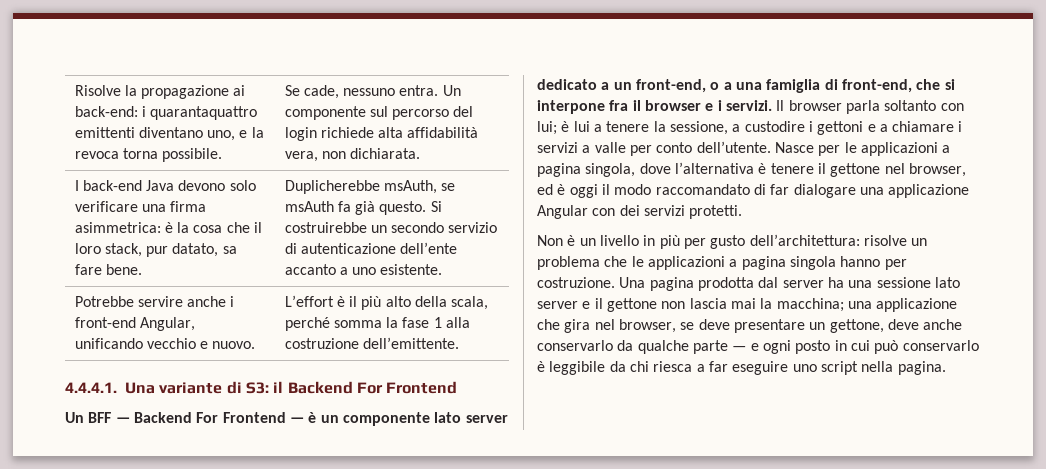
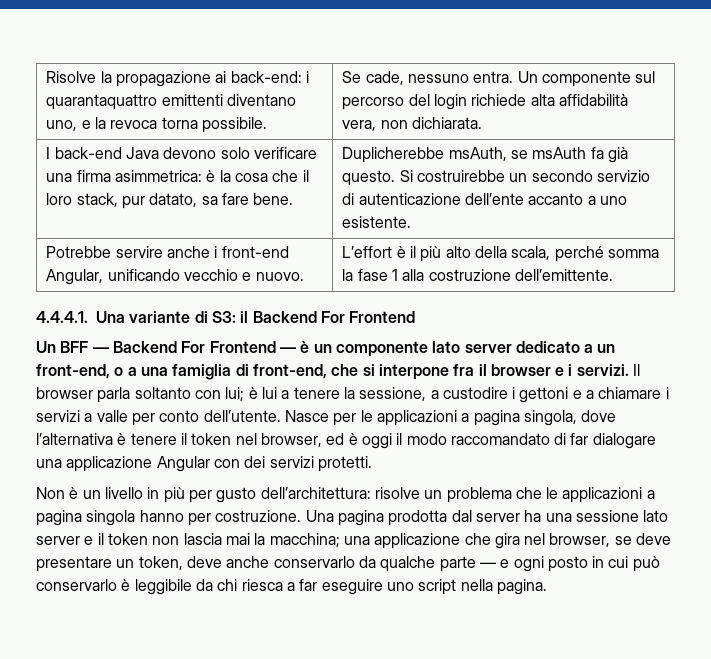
- Nasce per le applicazioni a pagina singola, dove l’alternativa è tenere il gettone nel browser, ed è oggi il modo raccomandato di far dialogare una applicazione Angular con dei servizi protetti.
+ Nasce per le applicazioni a pagina singola, dove l’alternativa è tenere il token nel browser, ed è oggi il modo raccomandato di far dialogare una applicazione Angular con dei servizi protetti.
- Una pagina prodotta dal server ha una sessione lato server e il gettone non lascia mai la macchina; una applicazione che gira nel browser, se deve presentare un gettone, deve anche conservarlo da qualche parte — e ogni posto in cui può conservarlo è leggibile da chi riesca a far eseguire uno script nella pagina.
+ Una pagina prodotta dal server ha una sessione lato server e il token non lascia mai la macchina; una applicazione che gira nel browser, se deve presentare un token, deve anche conservarlo da qualche parte — e ogni posto in cui può conservarlo è leggibile da chi riesca a far eseguire uno script nella pagina.

